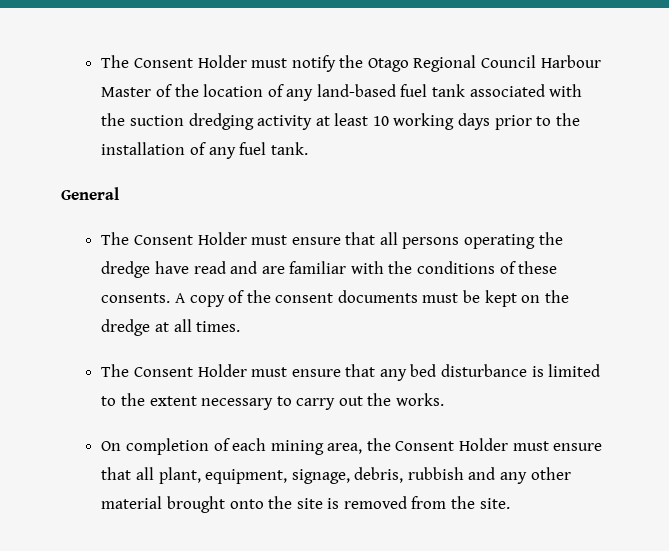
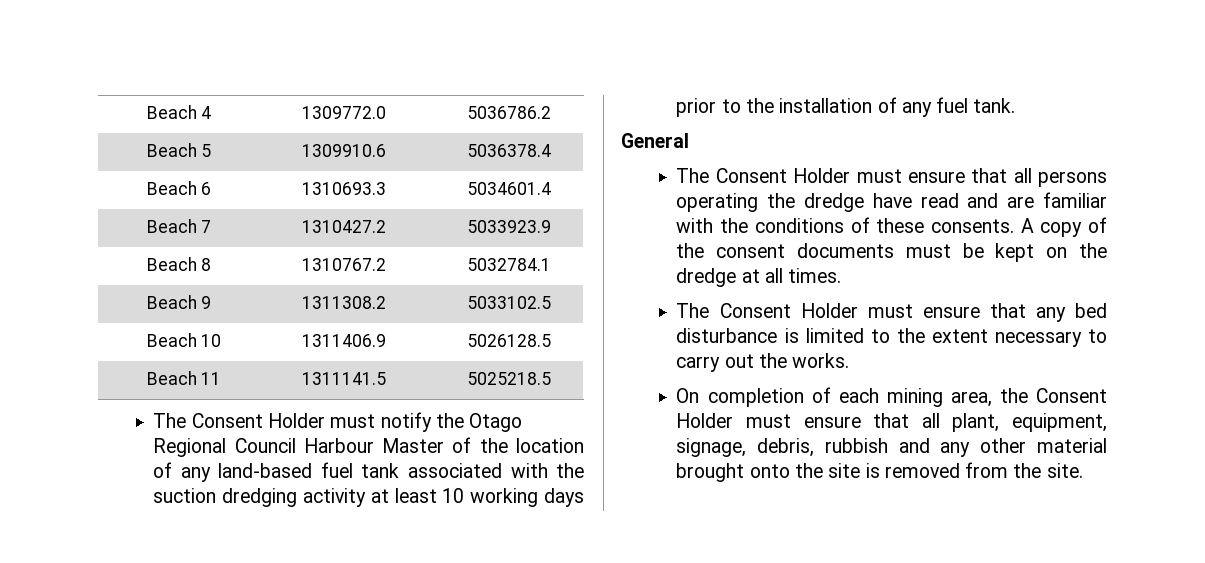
+ Beach 4 | 1309772.0 | 5036786.2
+ Beach 5 | 1309910.6 | 5036378.4
+ Beach 6 | 1310693.3 | 5034601.4
+ Beach 7 | 1310427.2 | 5033923.9
+ Beach 8 | 1310767.2 | 5032784.1
+ Beach 9 | 1311308.2 | 5033102.5
+ Beach 10 | 1311406.9 | 5026128.5
+ Beach 11 | 1311141.5 | 5025218.5

